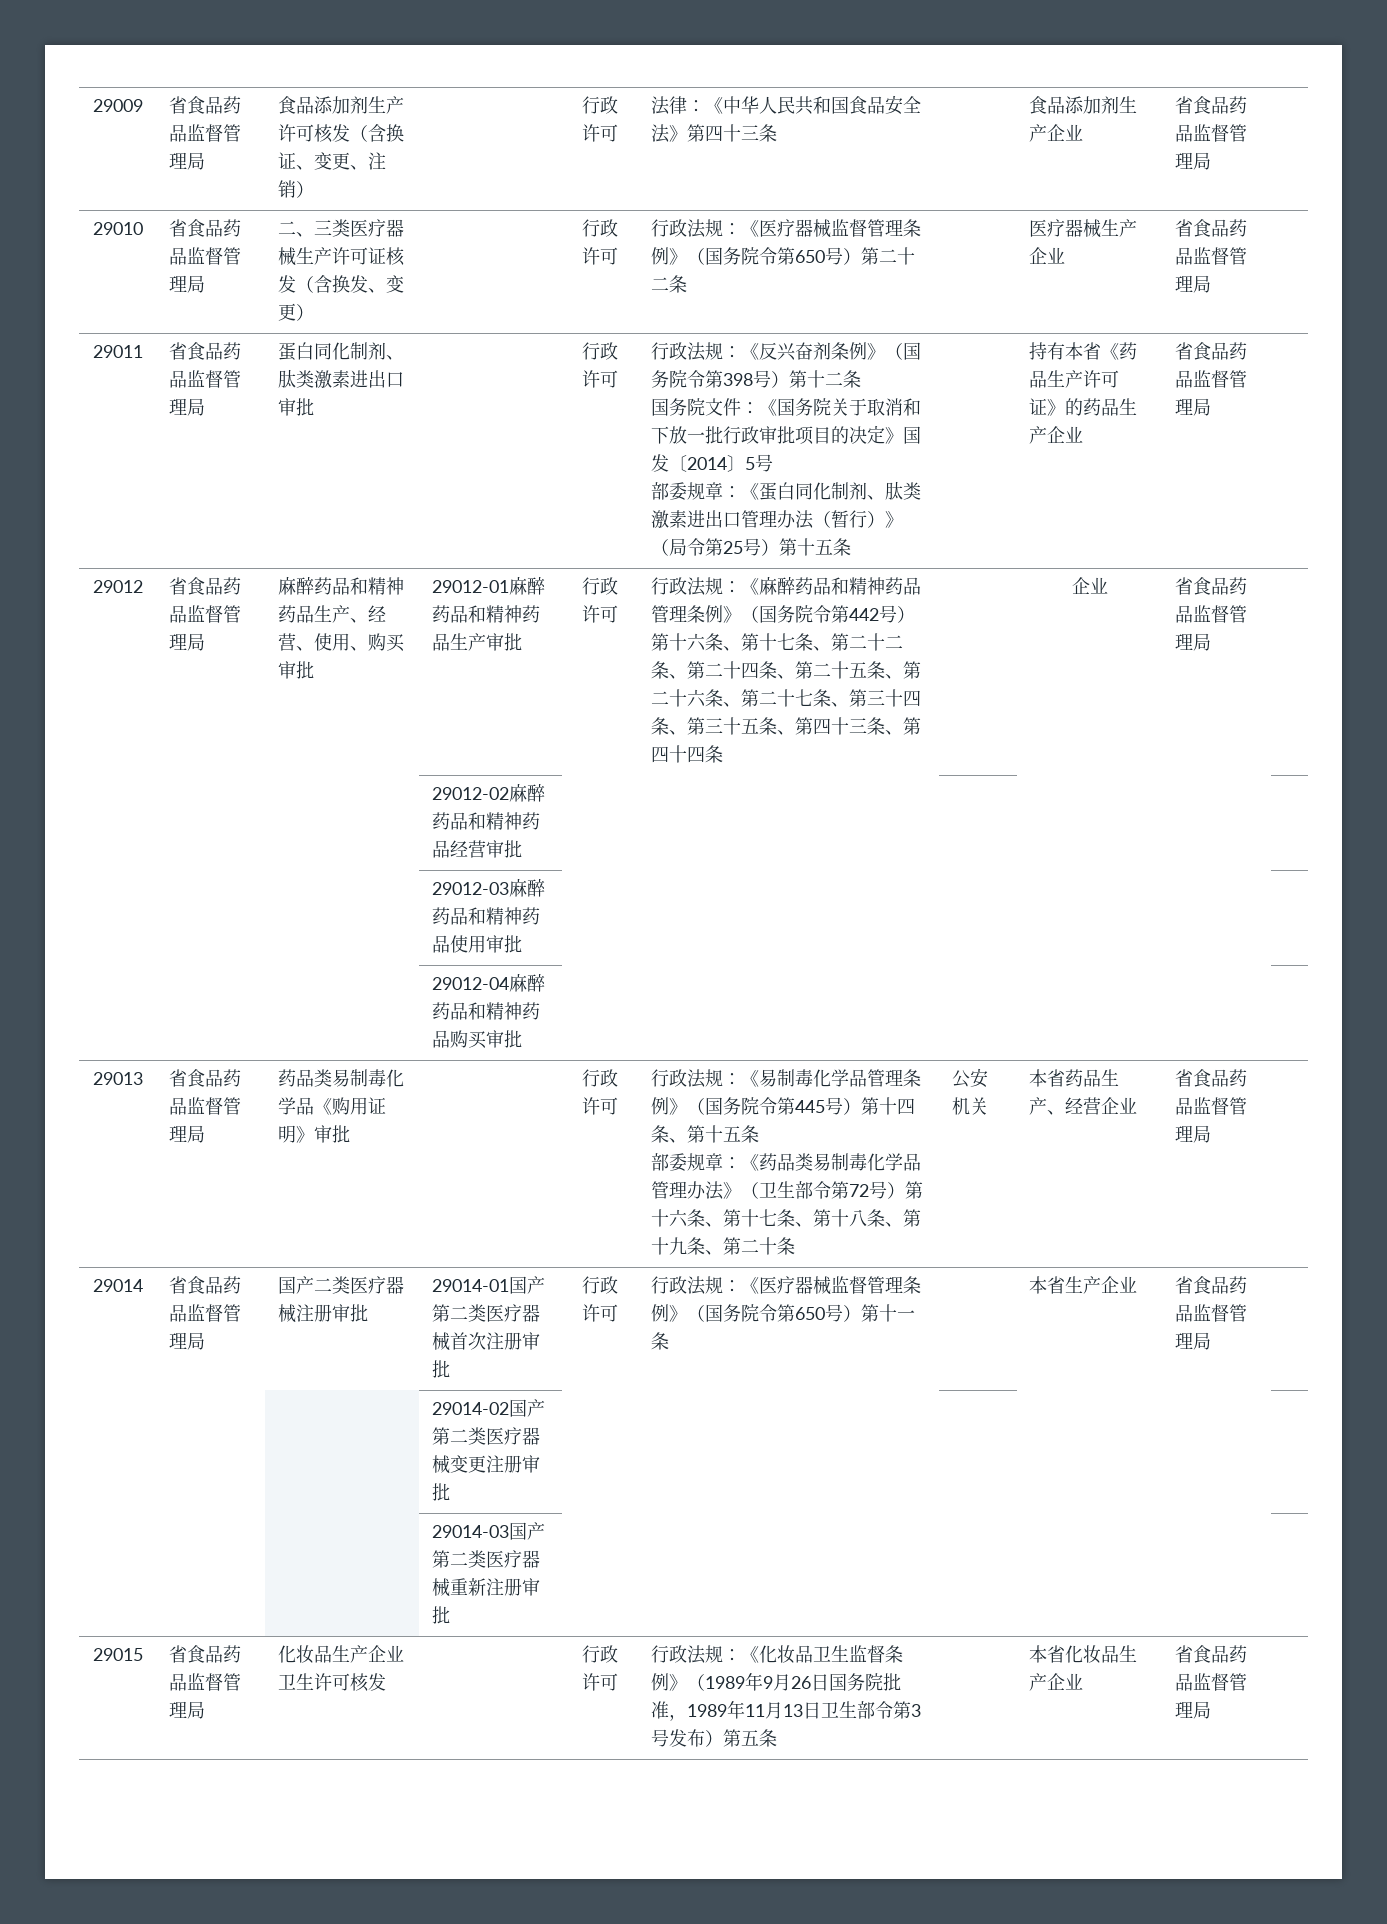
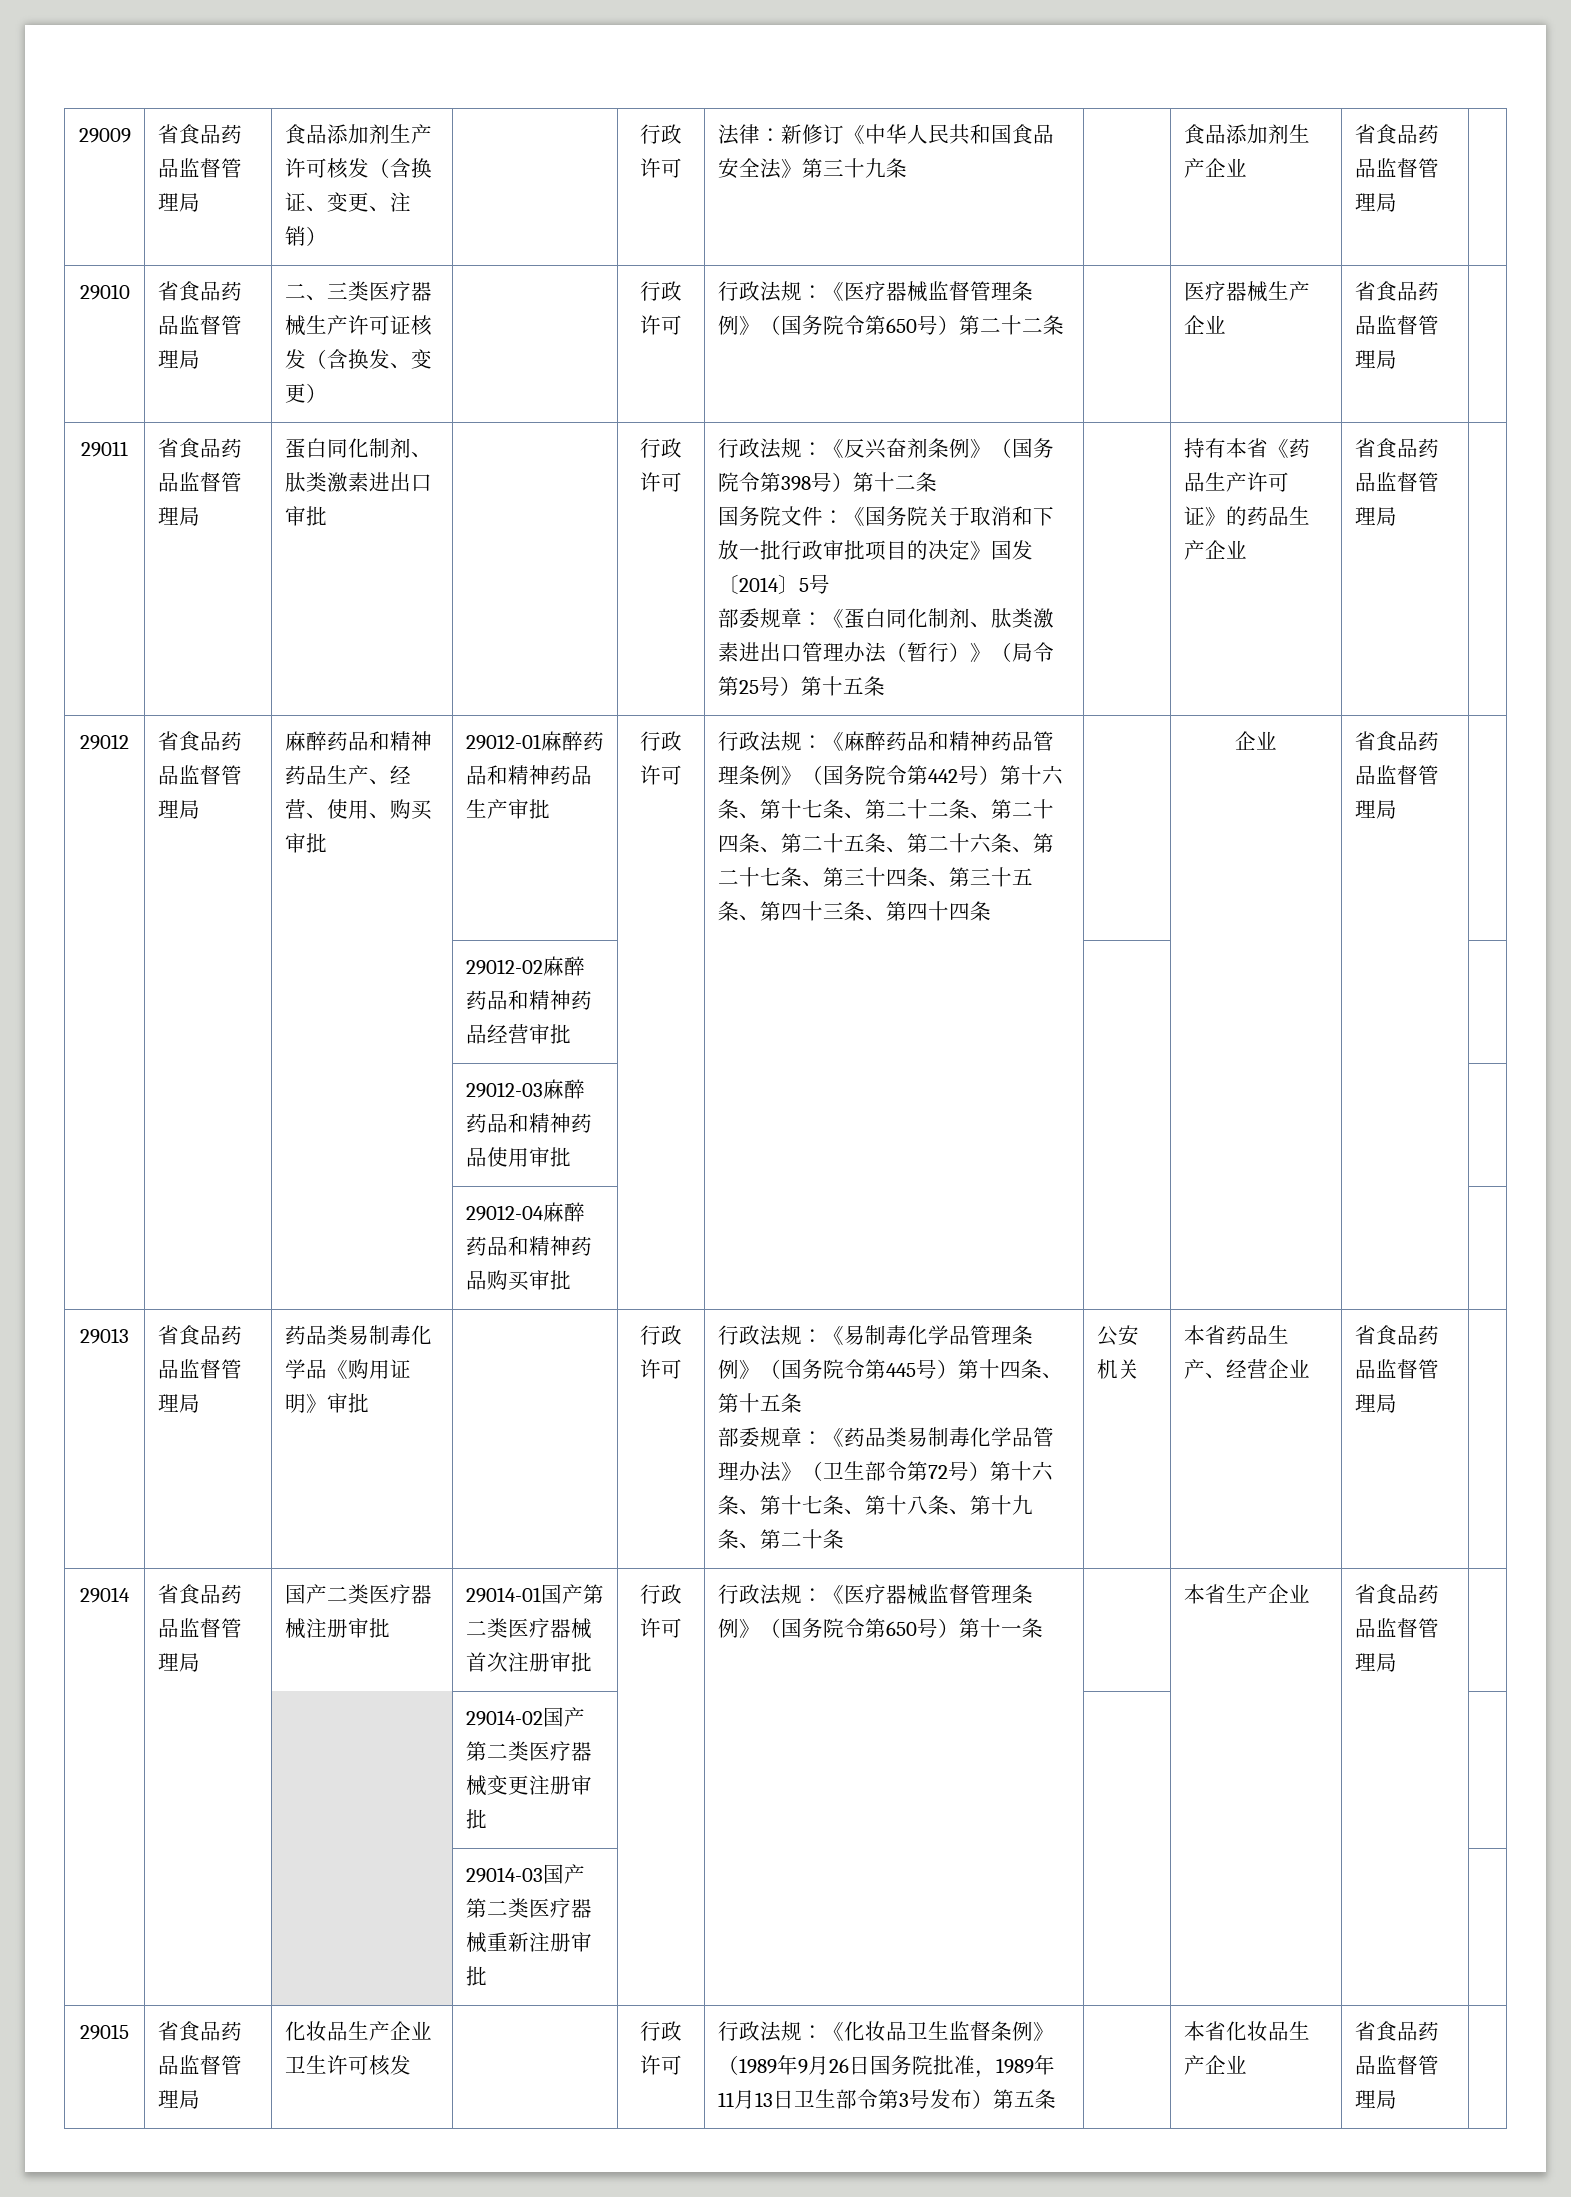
- 法律：《中华人民共和国食品安全法》第四十三条
+ 法律：新修订《中华人民共和国食品安全法》第三十九条

